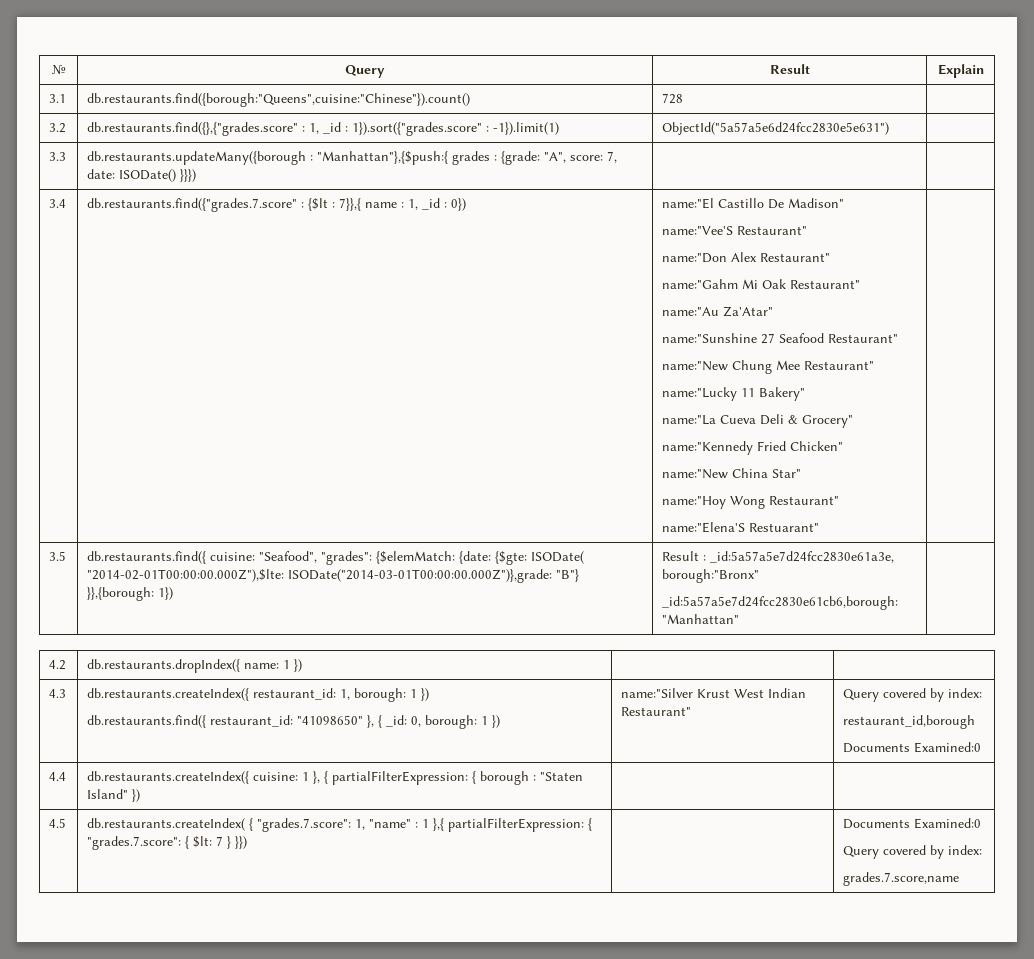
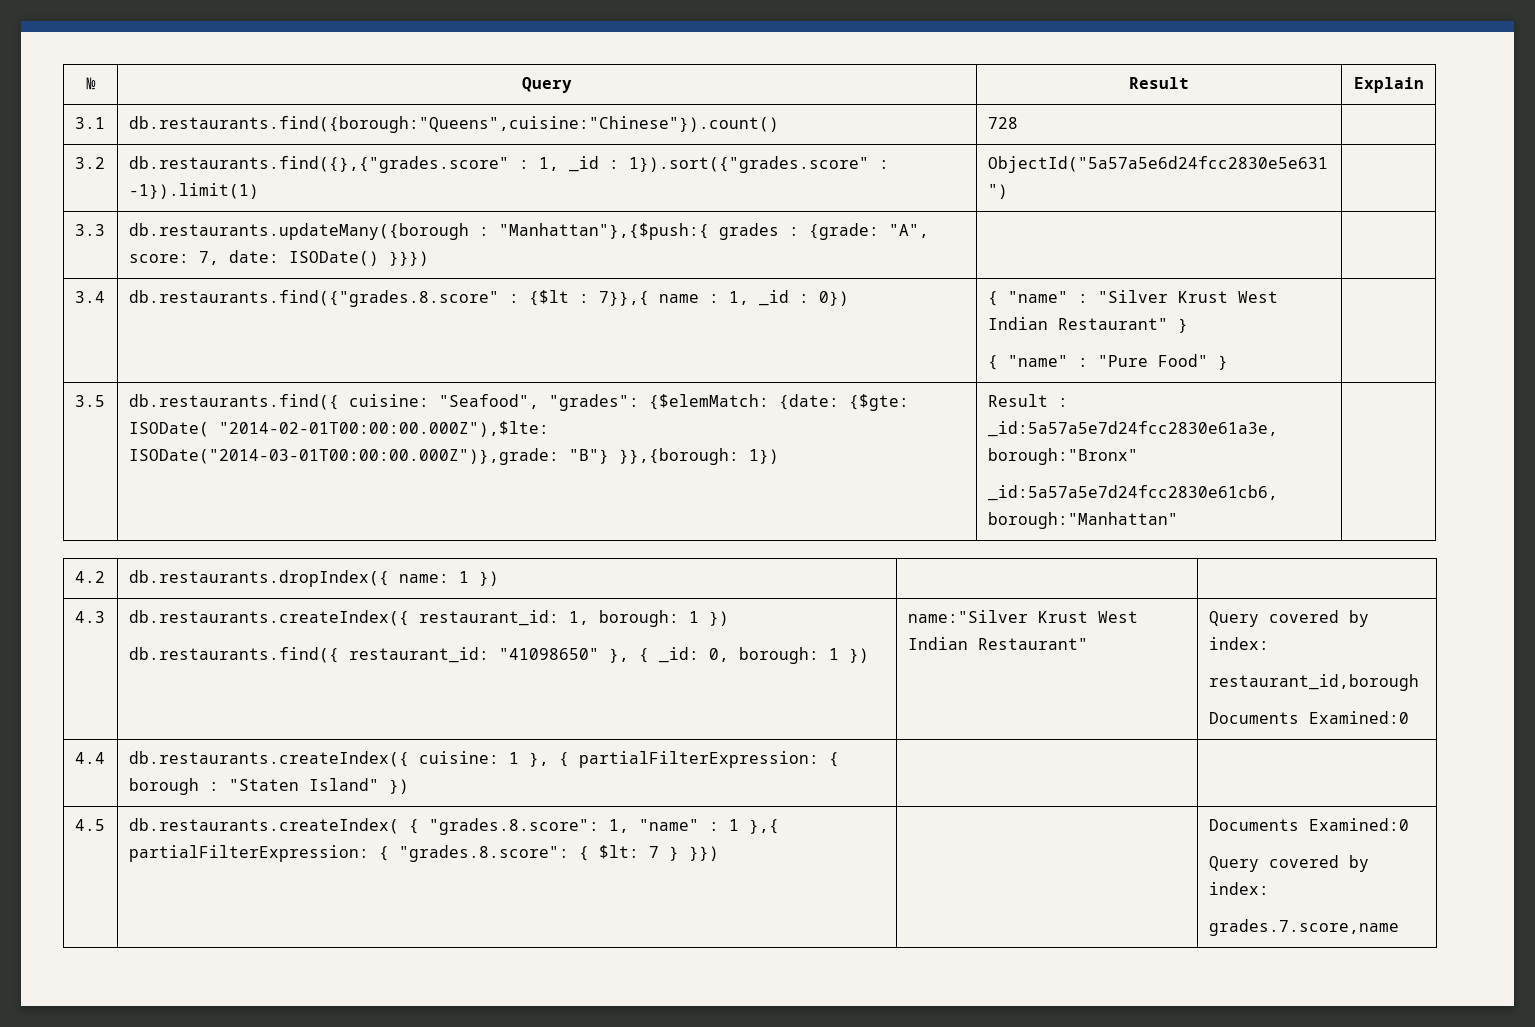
- db.restaurants.find({"grades.7.score" : {$lt : 7}},{ name : 1, _id : 0})
+ db.restaurants.find({"grades.8.score" : {$lt : 7}},{ name : 1, _id : 0})
- name:"El Castillo De Madison"
- name:"Vee'S Restaurant"
- name:"Don Alex Restaurant"
- name:"Gahm Mi Oak Restaurant"
- name:"Au Za'Atar"
- name:"Sunshine 27 Seafood Restaurant"
- name:"New Chung Mee Restaurant"
- name:"Lucky 11 Bakery"
- name:"La Cueva Deli & Grocery"
- name:"Kennedy Fried Chicken"
- name:"New China Star"
- name:"Hoy Wong Restaurant"
- name:"Elena'S Restuarant"
+ { "name" : "Silver Krust West Indian Restaurant" }
+ { "name" : "Pure Food" }
- 4.5 | db.restaurants.createIndex( { "grades.7.score": 1, "name" : 1 },{ partialFilterExpression: { "grades.7.score": { $lt: 7 } }}) | | Documents Examined:0
+ 4.5 | db.restaurants.createIndex( { "grades.8.score": 1, "name" : 1 },{ partialFilterExpression: { "grades.8.score": { $lt: 7 } }}) | | Documents Examined:0

